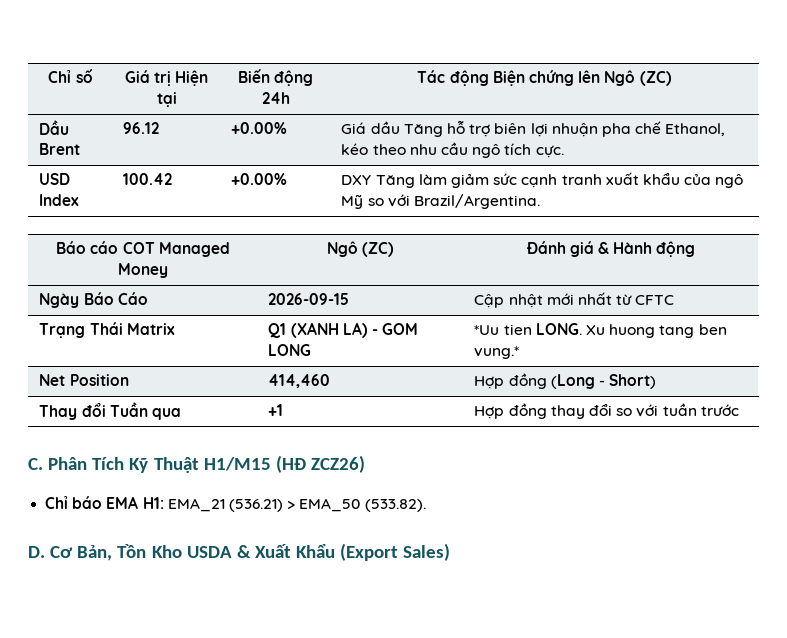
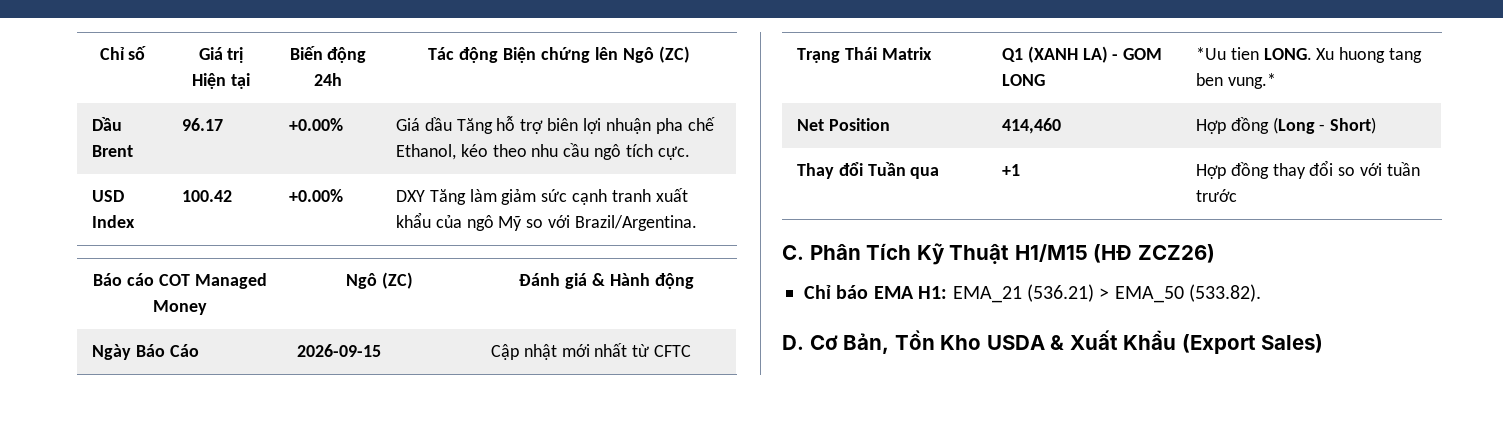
- Dầu Brent | 96.12 | +0.00% | Giá dầu Tăng hỗ trợ biên lợi nhuận pha chế Ethanol, kéo theo nhu cầu ngô tích cực.
+ Dầu Brent | 96.17 | +0.00% | Giá dầu Tăng hỗ trợ biên lợi nhuận pha chế Ethanol, kéo theo nhu cầu ngô tích cực.

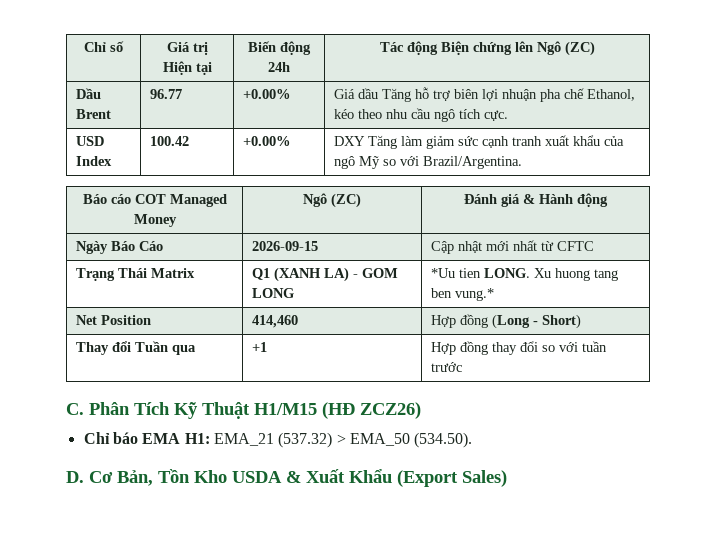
- Dầu Brent | 96.17 | +0.00% | Giá dầu Tăng hỗ trợ biên lợi nhuận pha chế Ethanol, kéo theo nhu cầu ngô tích cực.
+ Dầu Brent | 96.77 | +0.00% | Giá dầu Tăng hỗ trợ biên lợi nhuận pha chế Ethanol, kéo theo nhu cầu ngô tích cực.
- Chỉ báo EMA H1: EMA_21 (536.21) > EMA_50 (533.82).
+ Chỉ báo EMA H1: EMA_21 (537.32) > EMA_50 (534.50).

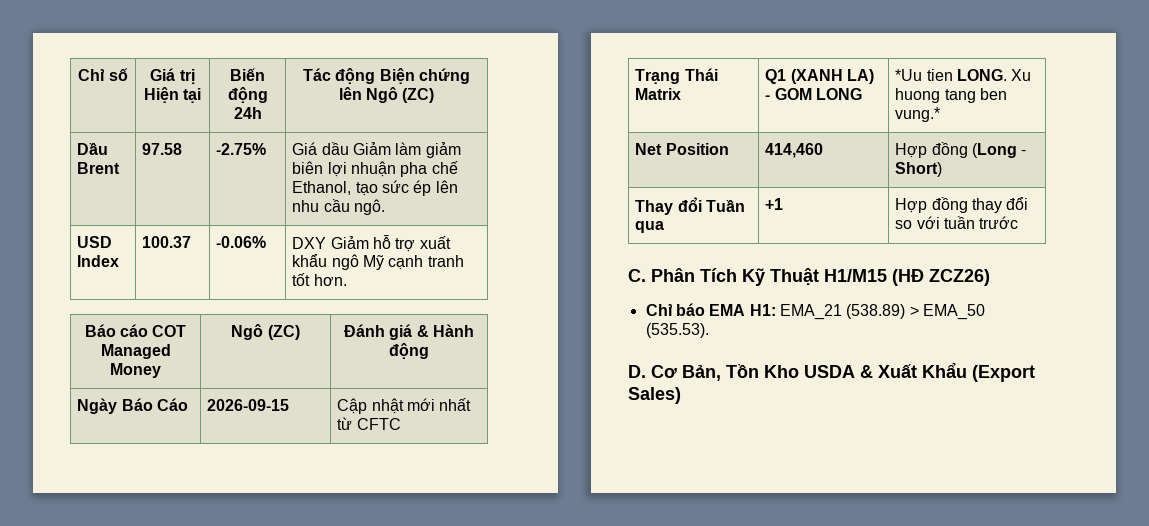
- Dầu Brent | 96.77 | +0.00% | Giá dầu Tăng hỗ trợ biên lợi nhuận pha chế Ethanol, kéo theo nhu cầu ngô tích cực.
+ Dầu Brent | 97.58 | -2.75% | Giá dầu Giảm làm giảm biên lợi nhuận pha chế Ethanol, tạo sức ép lên nhu cầu ngô.
- USD Index | 100.42 | +0.00% | DXY Tăng làm giảm sức cạnh tranh xuất khẩu của ngô Mỹ so với Brazil/Argentina.
+ USD Index | 100.37 | -0.06% | DXY Giảm hỗ trợ xuất khẩu ngô Mỹ cạnh tranh tốt hơn.
- Chỉ báo EMA H1: EMA_21 (537.32) > EMA_50 (534.50).
+ Chỉ báo EMA H1: EMA_21 (538.89) > EMA_50 (535.53).

